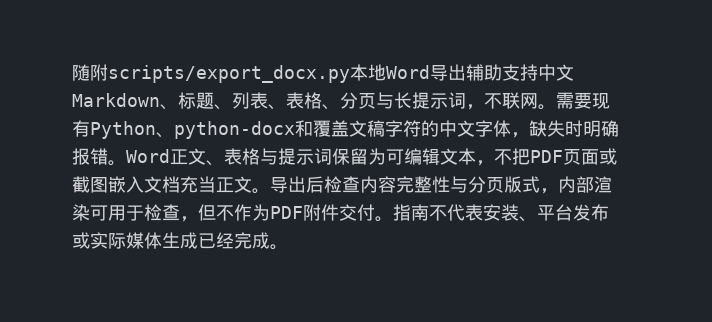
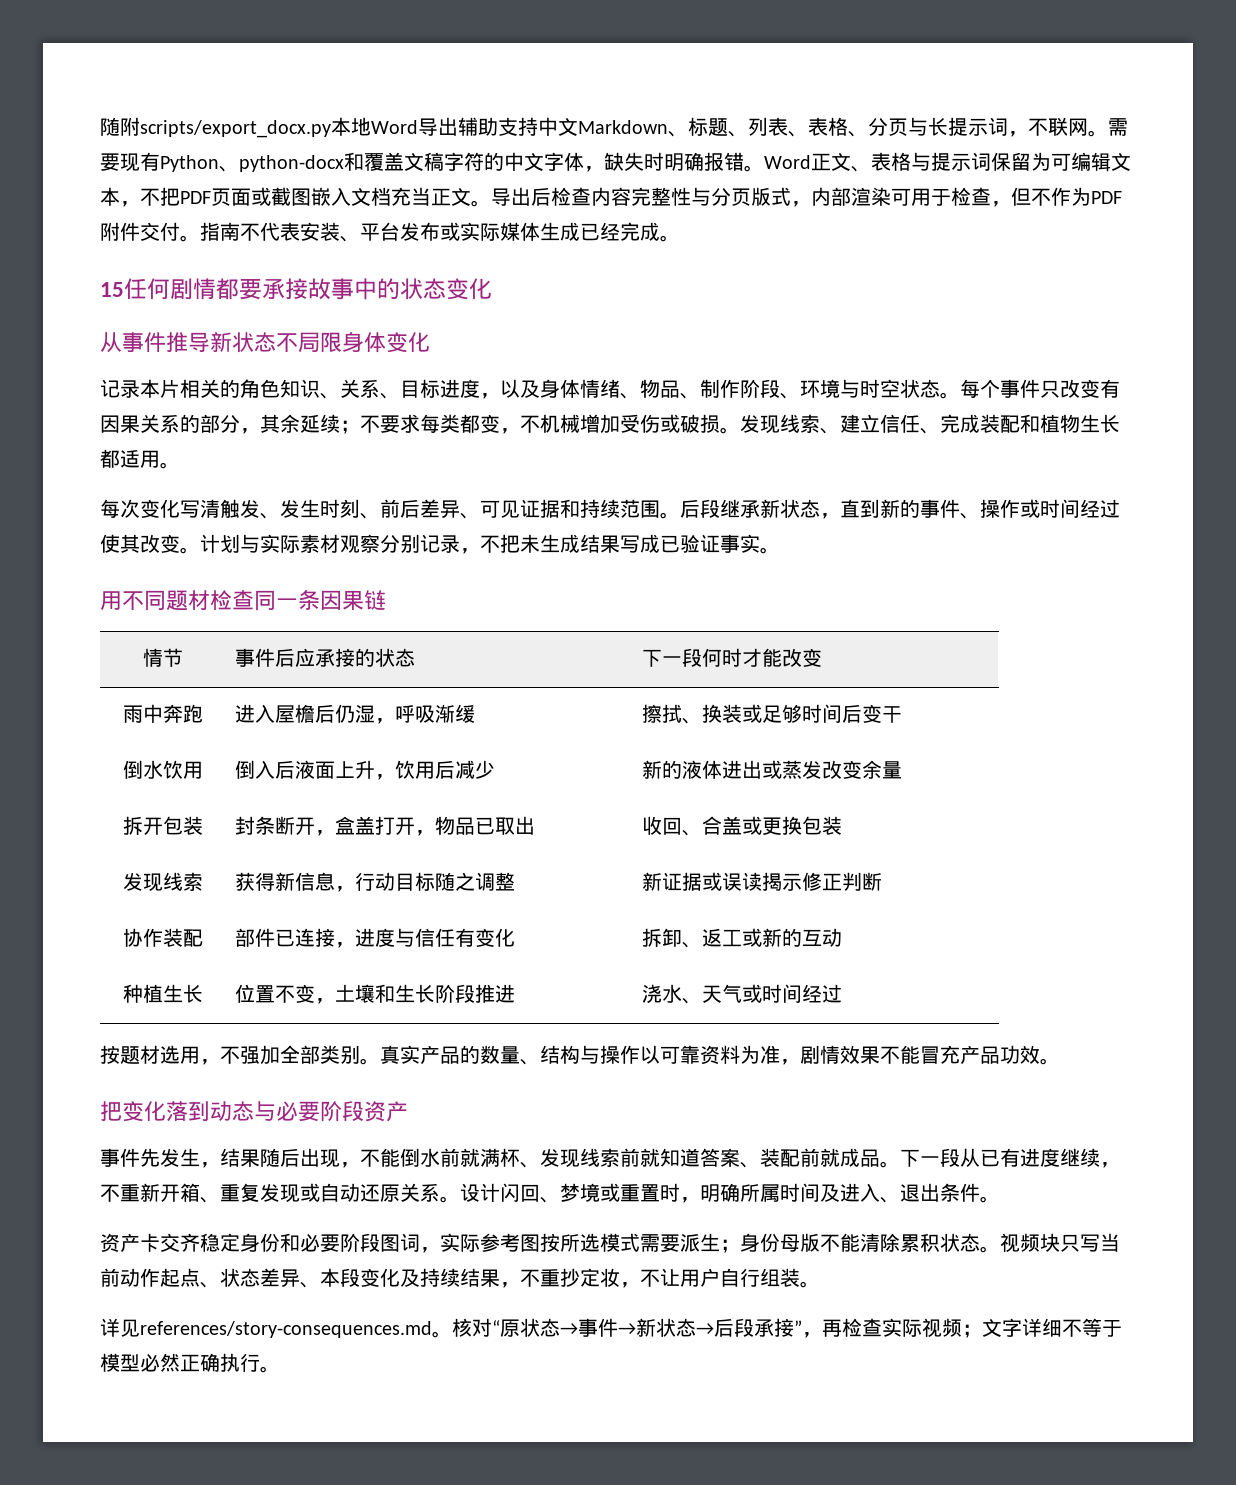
+ 15任何剧情都要承接故事中的状态变化
+ 从事件推导新状态不局限身体变化
+ 记录本片相关的角色知识、关系、目标进度，以及身体情绪、物品、制作阶段、环境与时空状态。每个事件只改变有因果关系的部分，其余延续；不要求每类都变，不机械增加受伤或破损。发现线索、建立信任、完成装配和植物生长都适用。
+ 每次变化写清触发、发生时刻、前后差异、可见证据和持续范围。后段继承新状态，直到新的事件、操作或时间经过使其改变。计划与实际素材观察分别记录，不把未生成结果写成已验证事实。
+ 用不同题材检查同一条因果链
+ 情节 | 事件后应承接的状态 | 下一段何时才能改变
+ 雨中奔跑 | 进入屋檐后仍湿，呼吸渐缓 | 擦拭、换装或足够时间后变干
+ 倒水饮用 | 倒入后液面上升，饮用后减少 | 新的液体进出或蒸发改变余量
+ 拆开包装 | 封条断开，盒盖打开，物品已取出 | 收回、合盖或更换包装
+ 发现线索 | 获得新信息，行动目标随之调整 | 新证据或误读揭示修正判断
+ 协作装配 | 部件已连接，进度与信任有变化 | 拆卸、返工或新的互动
+ 种植生长 | 位置不变，土壤和生长阶段推进 | 浇水、天气或时间经过
+ 按题材选用，不强加全部类别。真实产品的数量、结构与操作以可靠资料为准，剧情效果不能冒充产品功效。
+ 把变化落到动态与必要阶段资产
+ 事件先发生，结果随后出现，不能倒水前就满杯、发现线索前就知道答案、装配前就成品。下一段从已有进度继续，不重新开箱、重复发现或自动还原关系。设计闪回、梦境或重置时，明确所属时间及进入、退出条件。
+ 资产卡交齐稳定身份和必要阶段图词，实际参考图按所选模式需要派生；身份母版不能清除累积状态。视频块只写当前动作起点、状态差异、本段变化及持续结果，不重抄定妆，不让用户自行组装。
+ 详见references/story-consequences.md。核对“原状态→事件→新状态→后段承接”，再检查实际视频；文字详细不等于模型必然正确执行。

